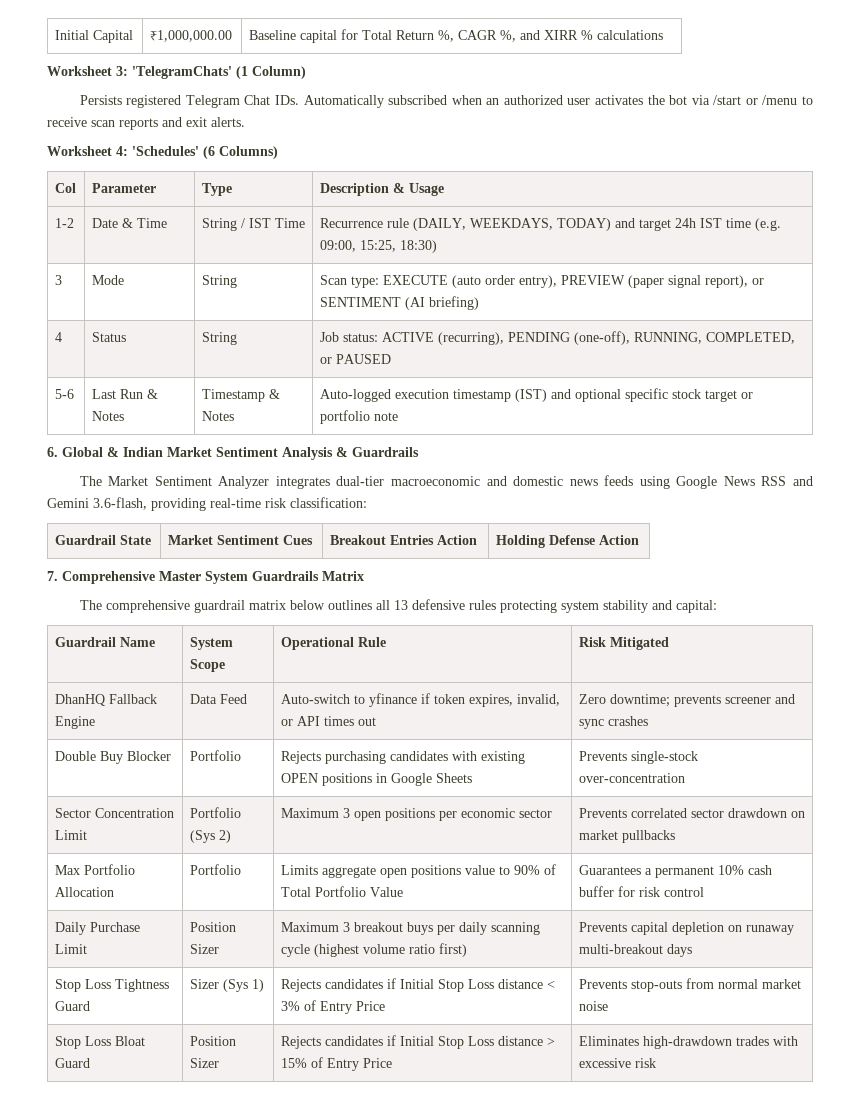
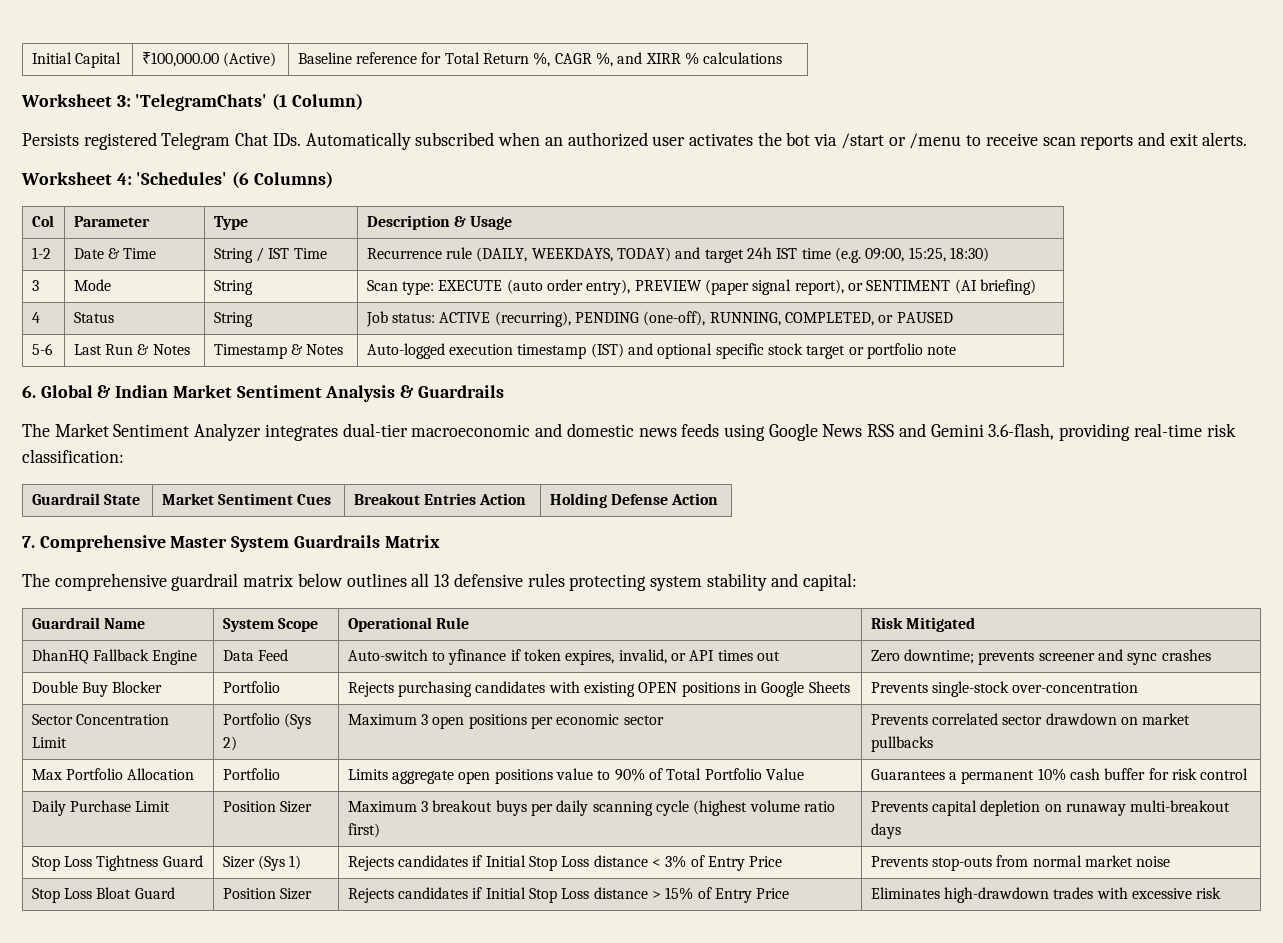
- Initial Capital | ₹1,000,000.00 | Baseline capital for Total Return %, CAGR %, and XIRR % calculations
+ Initial Capital | ₹100,000.00 (Active) | Baseline reference for Total Return %, CAGR %, and XIRR % calculations

